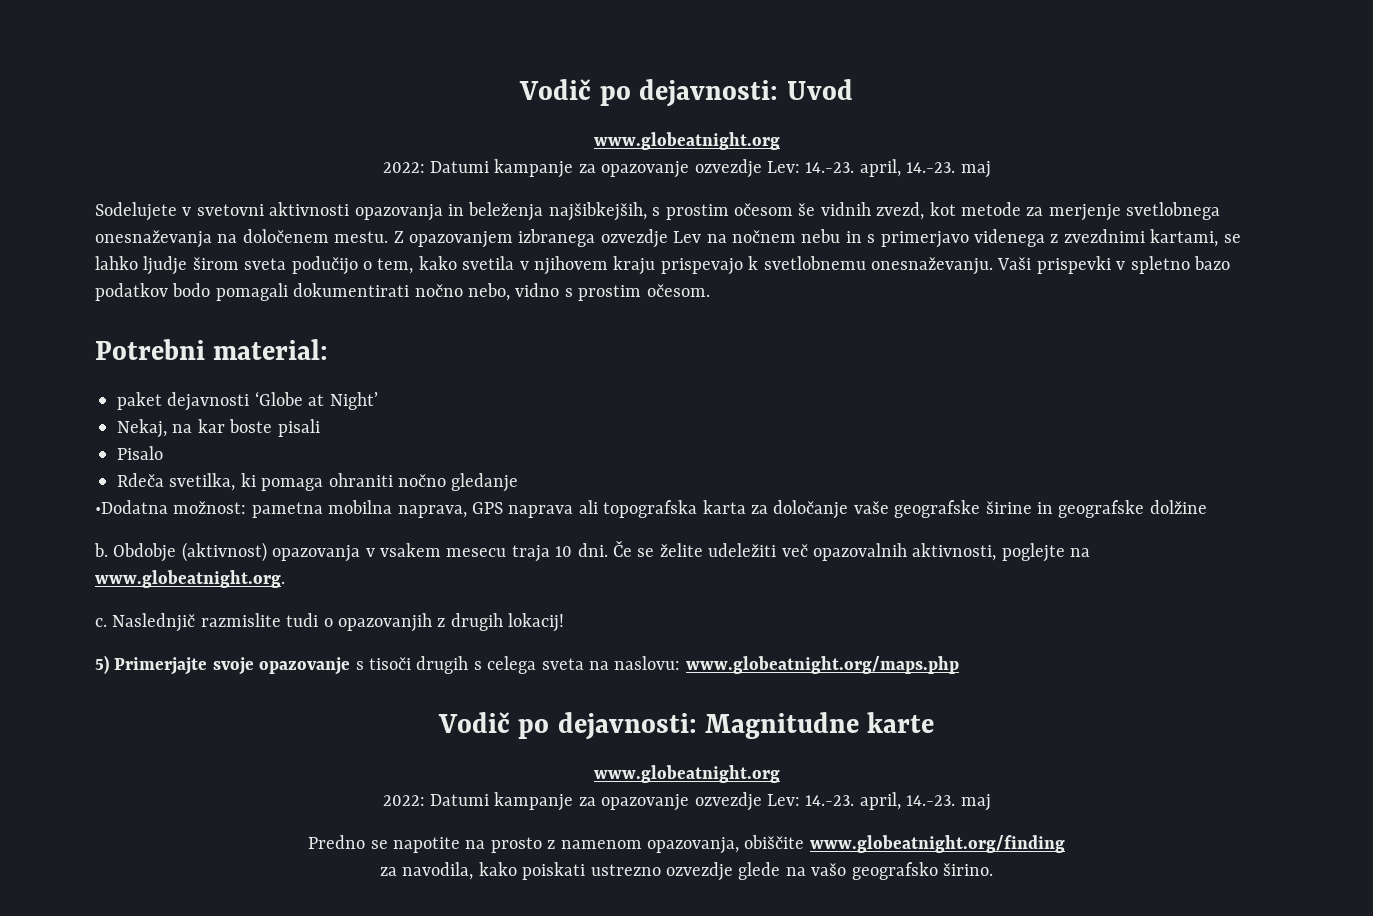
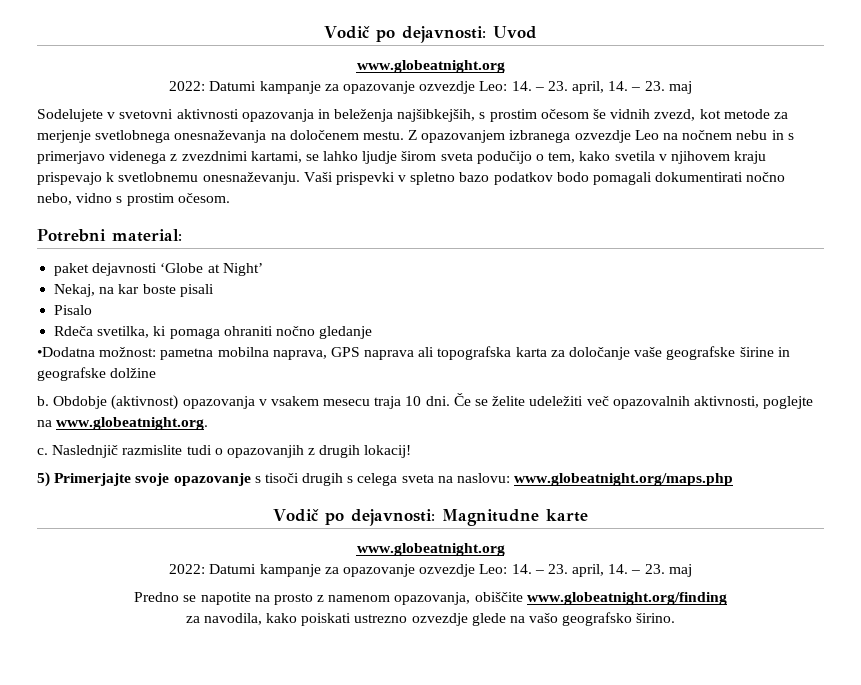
  Vodič po dejavnosti: Uvod
  www.globeatnight.org
- 2022: Datumi kampanje za opazovanje ozvezdje Lev: 14.-23. april, 14.-23. maj
+ 2022: Datumi kampanje za opazovanje ozvezdje Leo: 14. – 23. april, 14. – 23. maj
- Z opazovanjem izbranega ozvezdje Lev na nočnem nebu in s primerjavo videnega z zvezdnimi kartami, se lahko ljudje širom sveta podučijo o tem, kako svetila v njihovem kraju prispevajo k svetlobnemu onesnaževanju.
+ Z opazovanjem izbranega ozvezdje Leo na nočnem nebu in s primerjavo videnega z zvezdnimi kartami, se lahko ljudje širom sveta podučijo o tem, kako svetila v njihovem kraju prispevajo k svetlobnemu onesnaževanju.
  Vodič po dejavnosti: Magnitudne karte
  www.globeatnight.org
- 2022: Datumi kampanje za opazovanje ozvezdje Lev: 14.-23. april, 14.-23. maj
+ 2022: Datumi kampanje za opazovanje ozvezdje Leo: 14. – 23. april, 14. – 23. maj

